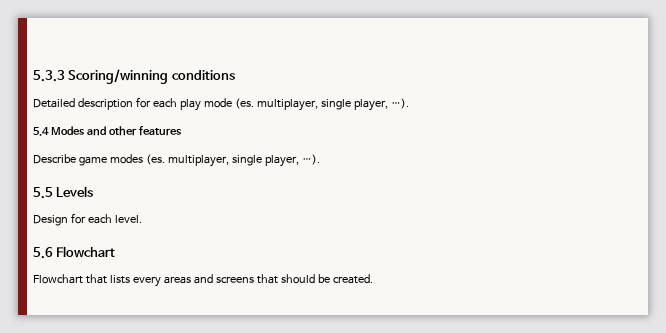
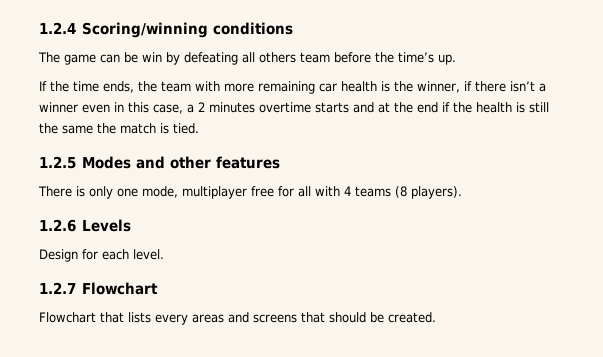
- 5.3.3 Scoring/winning conditions
+ 1.2.4 Scoring/winning conditions
- Detailed description for each play mode (es. multiplayer, single player, …).
- 5.4 Modes and other features
- Describe game modes (es. multiplayer, single player, …).
- 5.5 Levels
+ The game can be win by defeating all others team before the time’s up.
+ If the time ends, the team with more remaining car health is the winner, if there isn’t a winner even in this case, a 2 minutes overtime starts and at the end if the health is still the same the match is tied.
+ 1.2.5 Modes and other features
+ There is only one mode, multiplayer free for all with 4 teams (8 players).
+ 1.2.6 Levels
- 5.6 Flowchart
+ 1.2.7 Flowchart

